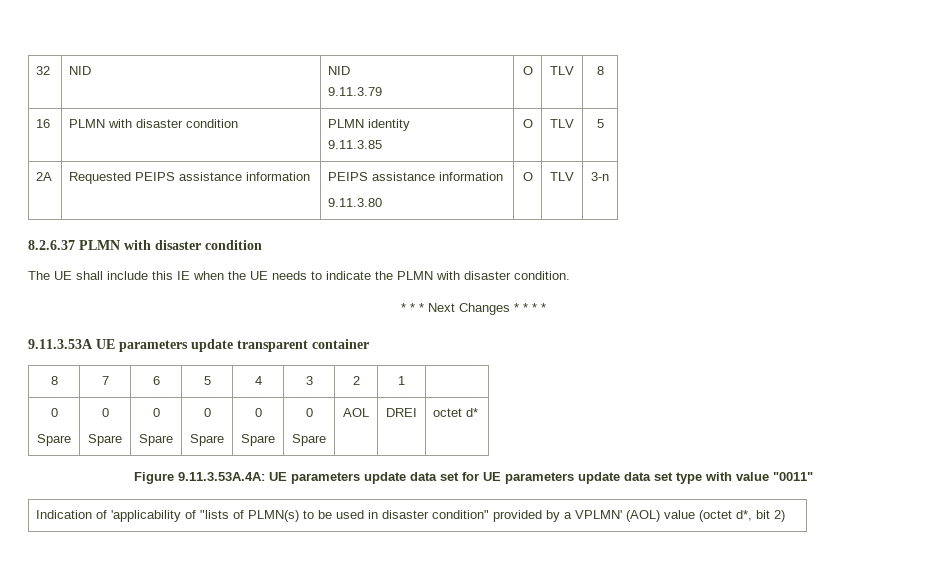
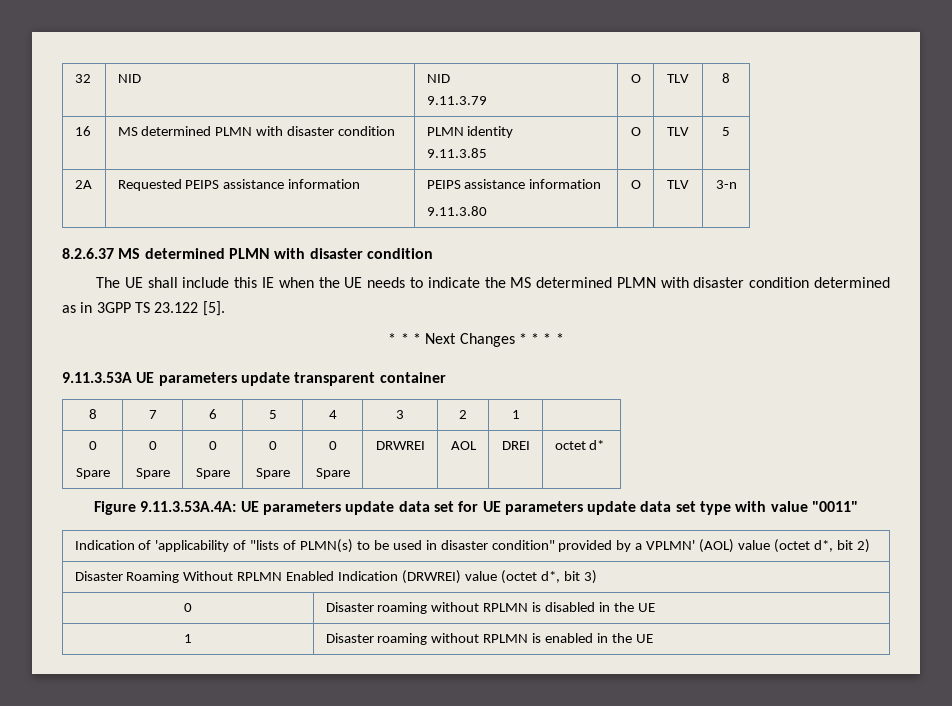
- 16 | PLMN with disaster condition | PLMN identity
+ 16 | MS determined PLMN with disaster condition | PLMN identity
- 8.2.6.37 PLMN with disaster condition
+ 8.2.6.37 MS determined PLMN with disaster condition
- The UE shall include this IE when the UE needs to indicate the PLMN with disaster condition.
+ The UE shall include this IE when the UE needs to indicate the MS determined PLMN with disaster condition determined as in 3GPP TS 23.122 [5].
  8 | 7 | 6 | 5 | 4 | 3 | 2 | 1 |
  0
  Spare | 0
  Spare | 0
  Spare | 0
  Spare | 0
- Spare | 0
- Spare | AOL | DREI | octet d*
+ Spare | DRWREI | AOL | DREI | octet d*
+ Disaster Roaming Without RPLMN Enabled Indication (DRWREI) value (octet d*, bit 3)
+ 0 | Disaster roaming without RPLMN is disabled in the UE
+ 1 | Disaster roaming without RPLMN is enabled in the UE

